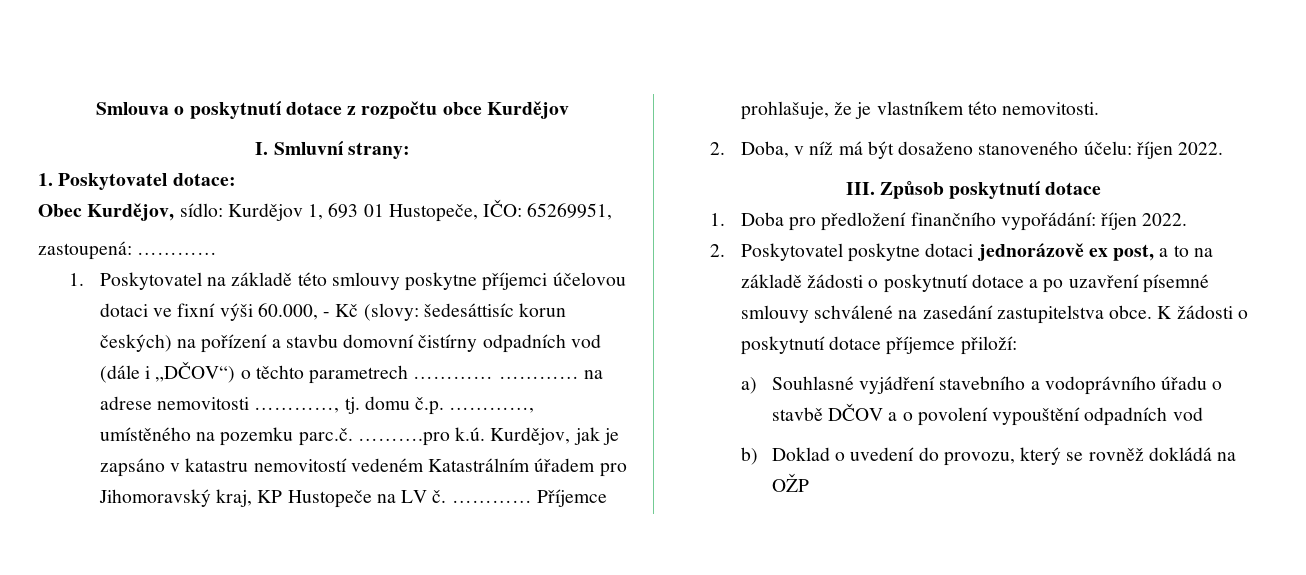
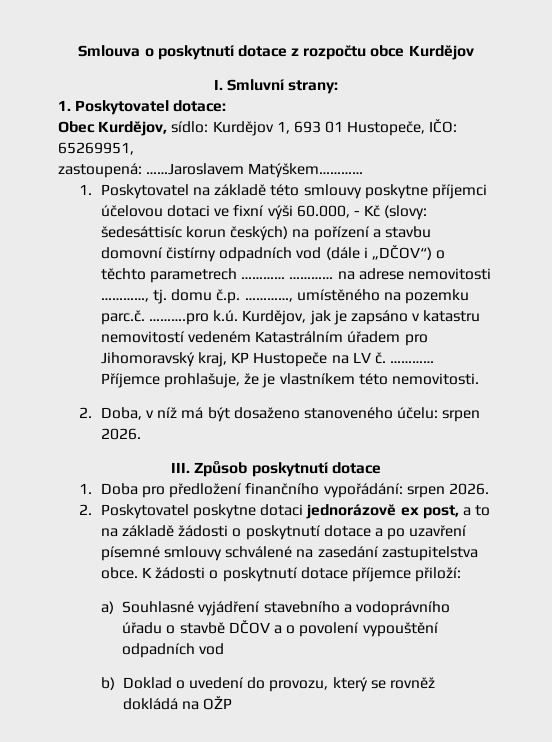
- zastoupená: …………
+ zastoupená: ……Jaroslavem Matýškem…………
- 2. Doba, v níž má být dosaženo stanoveného účelu: říjen 2022.
+ 2. Doba, v níž má být dosaženo stanoveného účelu: srpen 2026.
- 1. Doba pro předložení finančního vypořádání: říjen 2022.
+ 1. Doba pro předložení finančního vypořádání: srpen 2026.

